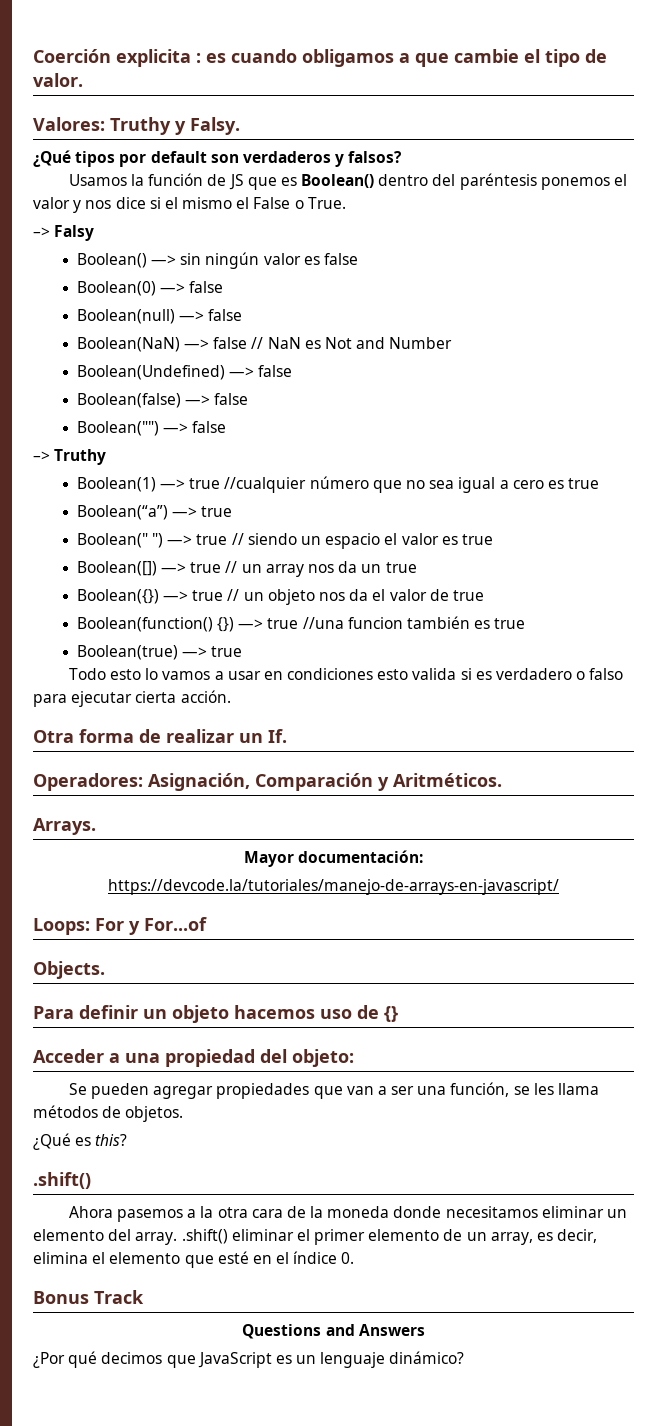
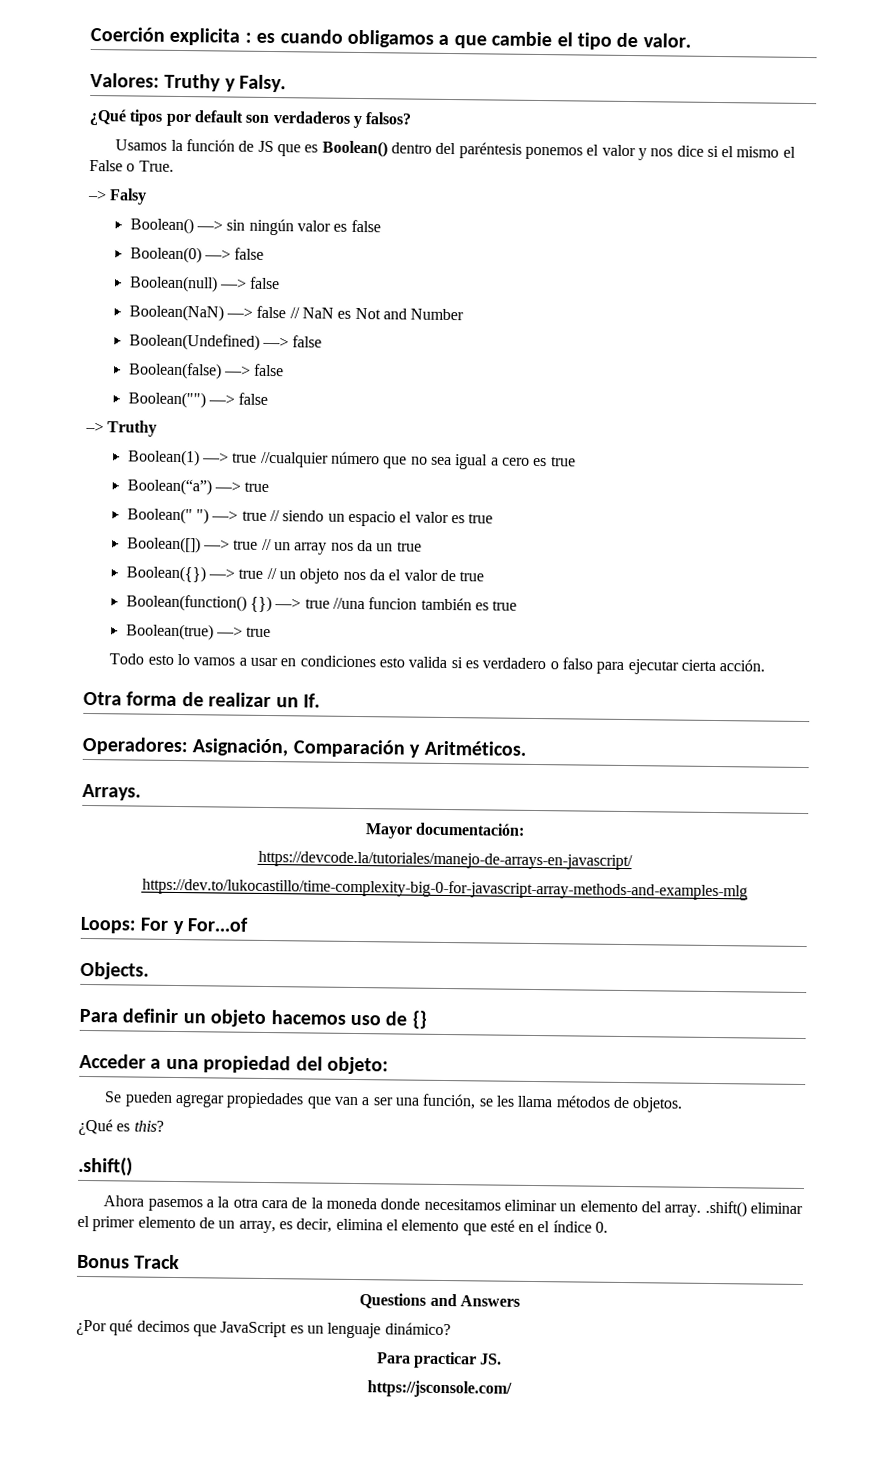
+ https://dev.to/lukocastillo/time-complexity-big-0-for-javascript-array-methods-and-examples-mlg
+ Para practicar JS.
+ https://jsconsole.com/

